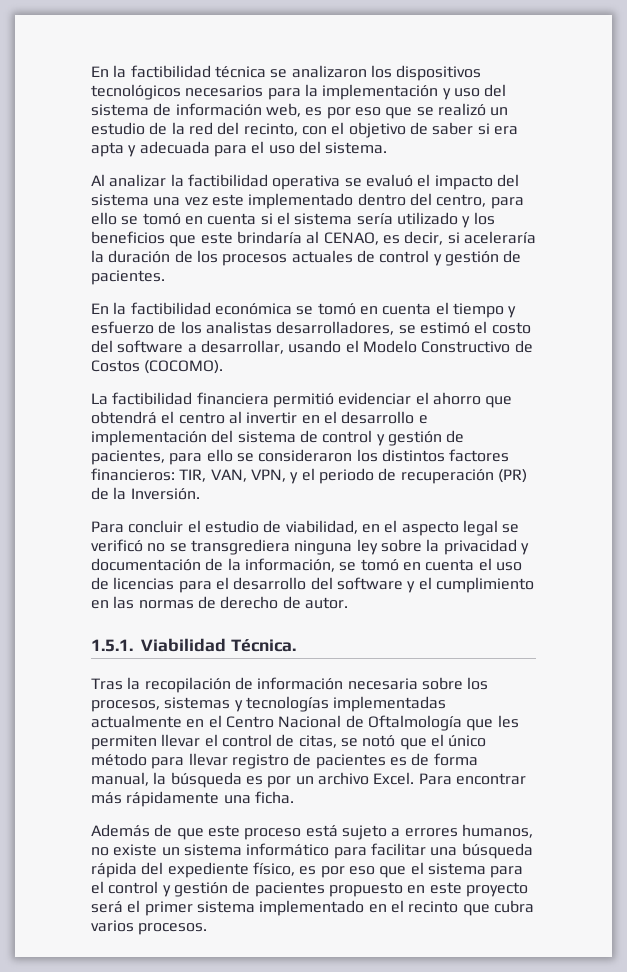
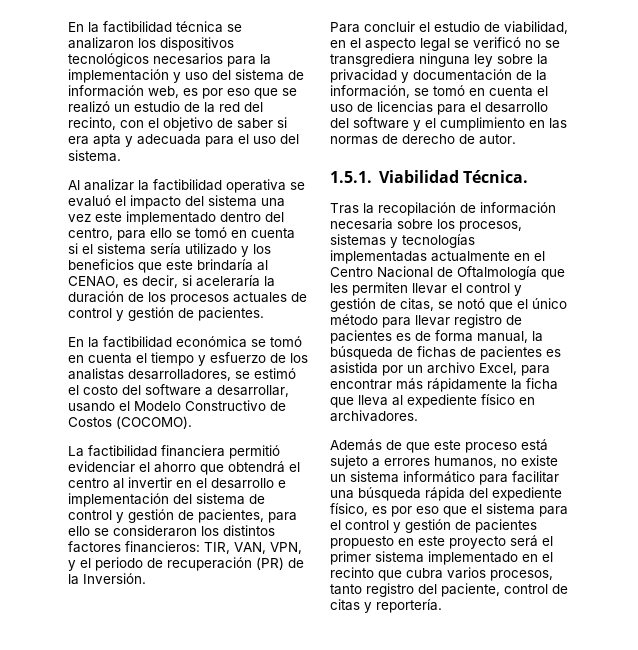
- Tras la recopilación de información necesaria sobre los procesos, sistemas y tecnologías implementadas actualmente en el Centro Nacional de Oftalmología que les permiten llevar el control de citas, se notó que el único método para llevar registro de pacientes es de forma manual, la búsqueda es por un archivo Excel. Para encontrar más rápidamente una ficha.
+ Tras la recopilación de información necesaria sobre los procesos, sistemas y tecnologías implementadas actualmente en el Centro Nacional de Oftalmología que les permiten llevar el control y gestión de citas, se notó que el único método para llevar registro de pacientes es de forma manual, la búsqueda de fichas de pacientes es asistida por un archivo Excel, para encontrar más rápidamente la ficha que lleva al expediente físico en archivadores.
- Además de que este proceso está sujeto a errores humanos, no existe un sistema informático para facilitar una búsqueda rápida del expediente físico, es por eso que el sistema para el control y gestión de pacientes propuesto en este proyecto será el primer sistema implementado en el recinto que cubra varios procesos.
+ Además de que este proceso está sujeto a errores humanos, no existe un sistema informático para facilitar una búsqueda rápida del expediente físico, es por eso que el sistema para el control y gestión de pacientes propuesto en este proyecto será el primer sistema implementado en el recinto que cubra varios procesos, tanto registro del paciente, control de citas y reportería.

